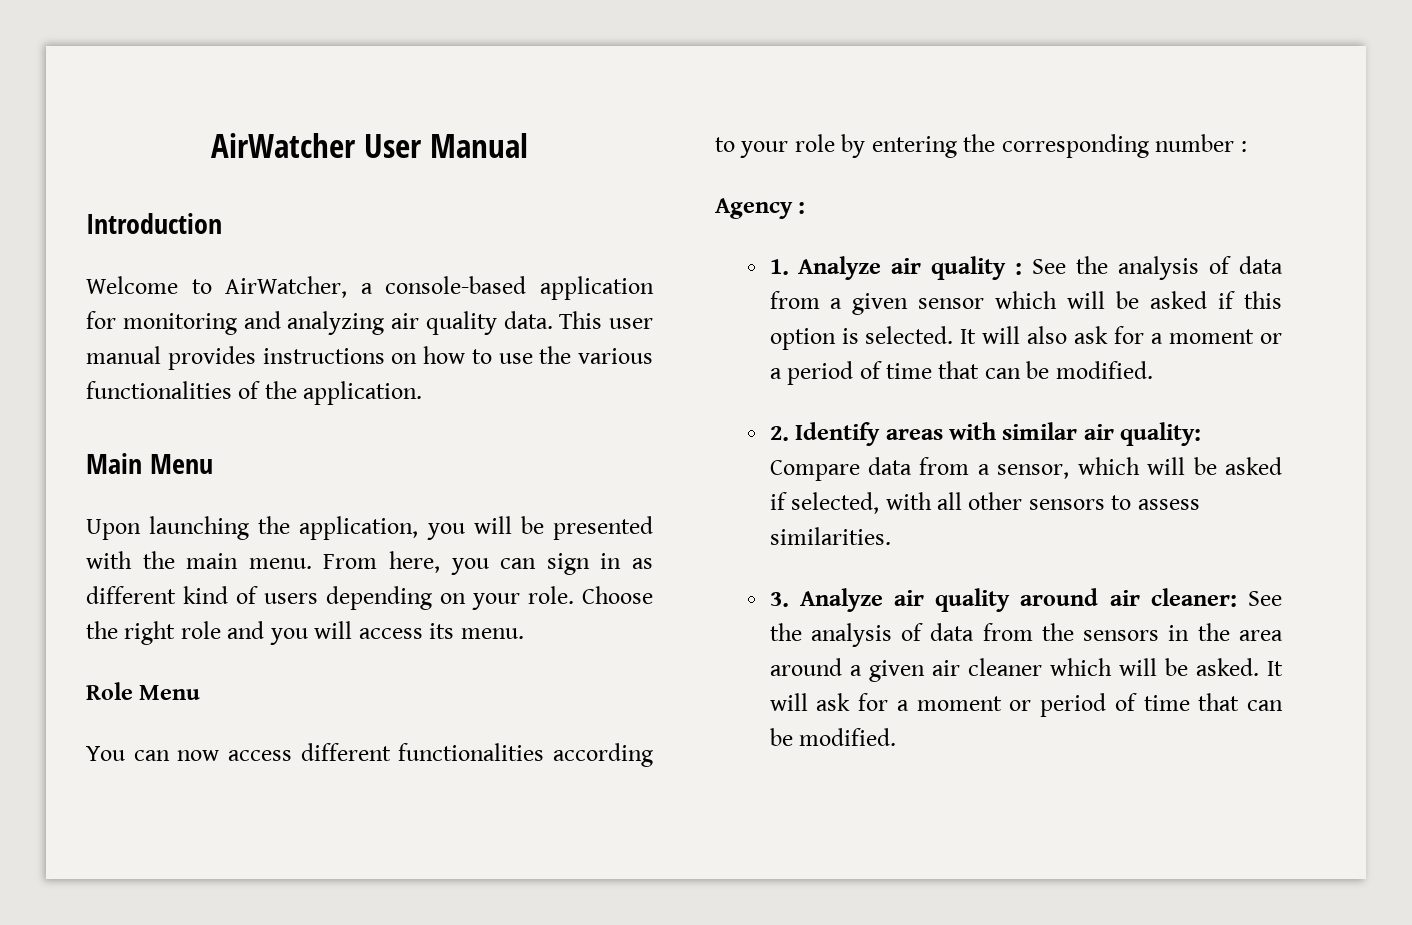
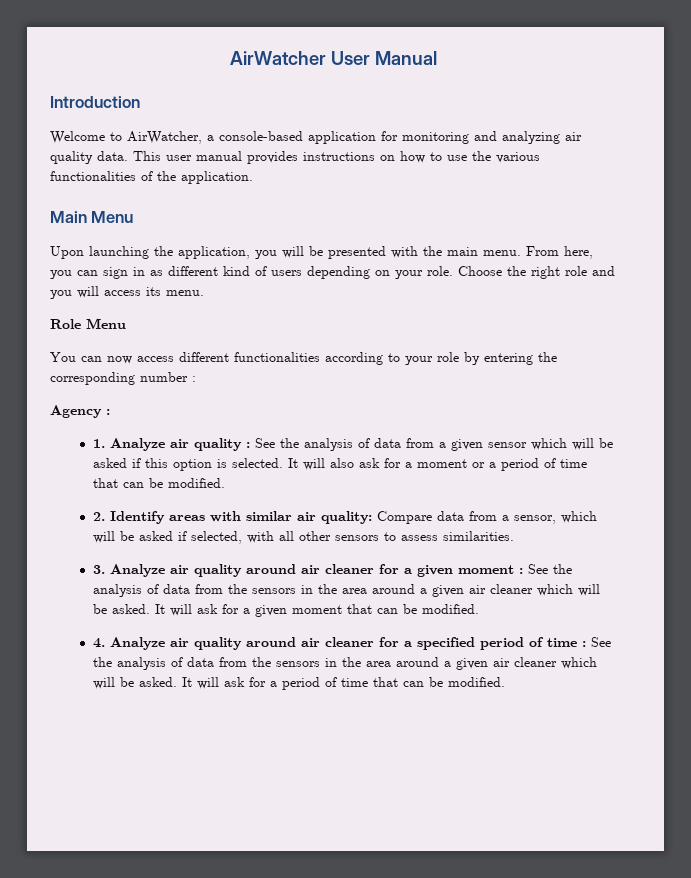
- 3. Analyze air quality around air cleaner: See the analysis of data from the sensors in the area around a given air cleaner which will be asked.
+ 3. Analyze air quality around air cleaner for a given moment : See the analysis of data from the sensors in the area around a given air cleaner which will be asked.
- It will ask for a moment or period of time that can be modified.
+ It will ask for a given moment that can be modified.
+ 4. Analyze air quality around air cleaner for a specified period of time : See the analysis of data from the sensors in the area around a given air cleaner which will be asked. It will ask for a period of time that can be modified.

